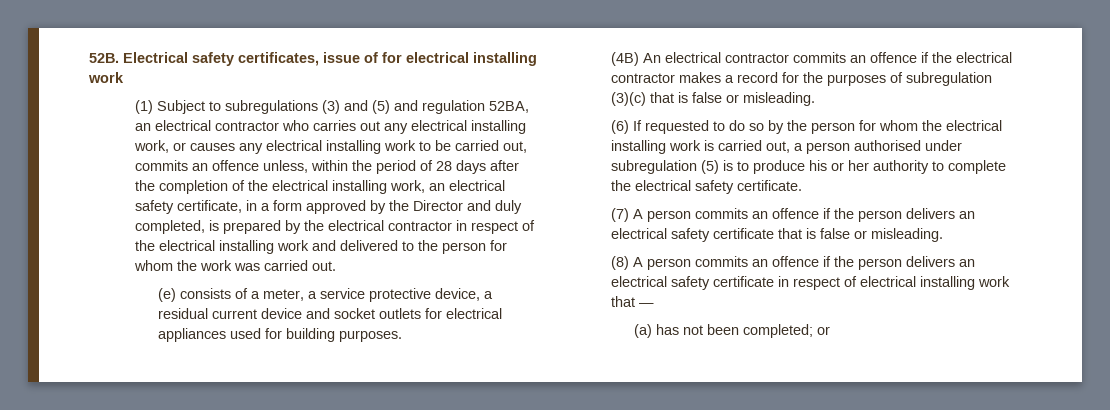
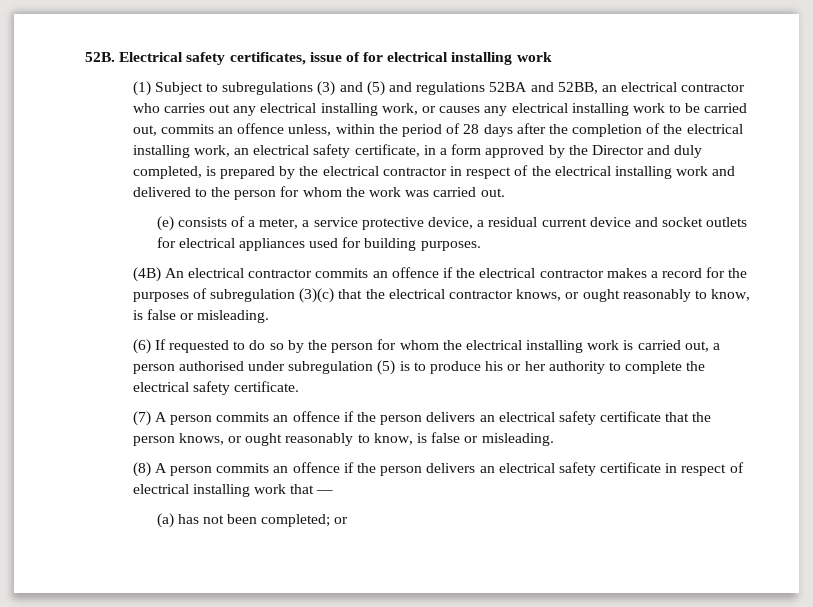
- (1) Subject to subregulations (3) and (5) and regulation 52BA, an electrical contractor who carries out any electrical installing work, or causes any electrical installing work to be carried out, commits an offence unless, within the period of 28 days after the completion of the electrical installing work, an electrical safety certificate, in a form approved by the Director and duly completed, is prepared by the electrical contractor in respect of the electrical installing work and delivered to the person for whom the work was carried out.
+ (1) Subject to subregulations (3) and (5) and regulations 52BA and 52BB, an electrical contractor who carries out any electrical installing work, or causes any electrical installing work to be carried out, commits an offence unless, within the period of 28 days after the completion of the electrical installing work, an electrical safety certificate, in a form approved by the Director and duly completed, is prepared by the electrical contractor in respect of the electrical installing work and delivered to the person for whom the work was carried out.
- (4B) An electrical contractor commits an offence if the electrical contractor makes a record for the purposes of subregulation (3)(c) that is false or misleading.
+ (4B) An electrical contractor commits an offence if the electrical contractor makes a record for the purposes of subregulation (3)(c) that the electrical contractor knows, or ought reasonably to know, is false or misleading.
- (7) A person commits an offence if the person delivers an electrical safety certificate that is false or misleading.
+ (7) A person commits an offence if the person delivers an electrical safety certificate that the person knows, or ought reasonably to know, is false or misleading.

